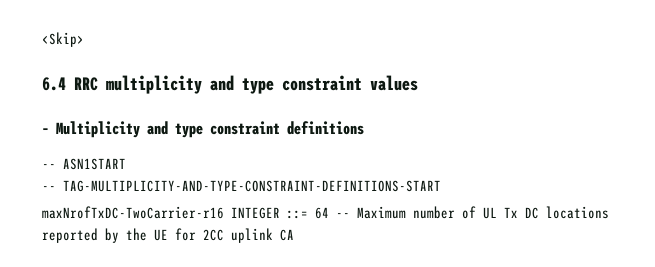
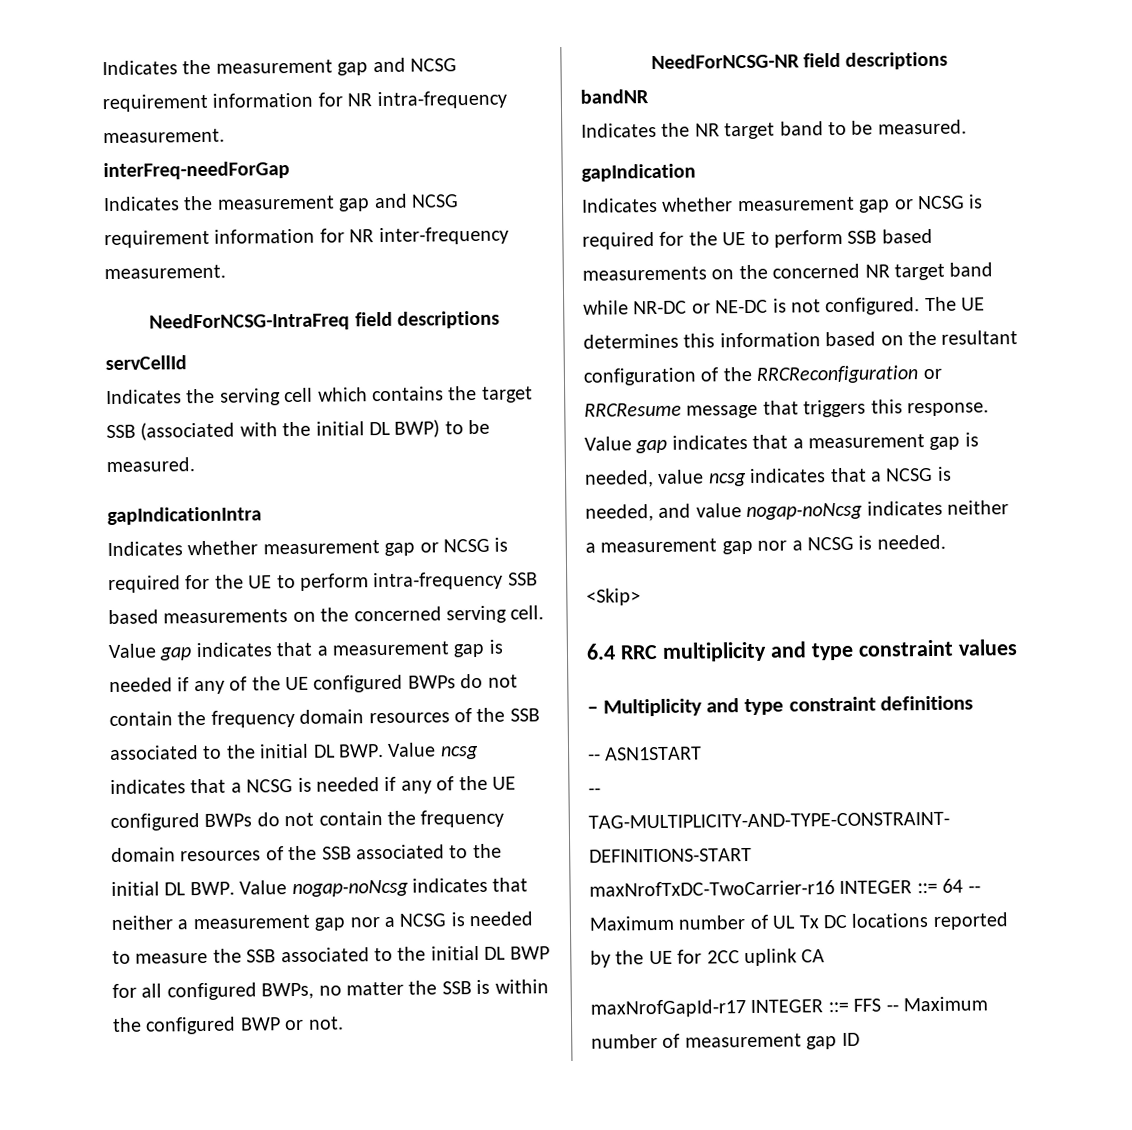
+ Indicates the measurement gap and NCSG requirement information for NR intra-frequency measurement.
+ interFreq-needForGap
+ Indicates the measurement gap and NCSG requirement information for NR inter-frequency measurement.
+ NeedForNCSG-IntraFreq field descriptions
+ servCellId
+ Indicates the serving cell which contains the target SSB (associated with the initial DL BWP) to be measured.
+ gapIndicationIntra
+ Indicates whether measurement gap or NCSG is required for the UE to perform intra-frequency SSB based measurements on the concerned serving cell. Value gap indicates that a measurement gap is needed if any of the UE configured BWPs do not contain the frequency domain resources of the SSB associated to the initial DL BWP. Value ncsg indicates that a NCSG is needed if any of the UE configured BWPs do not contain the frequency domain resources of the SSB associated to the initial DL BWP. Value nogap-noNcsg indicates that neither a measurement gap nor a NCSG is needed to measure the SSB associated to the initial DL BWP for all configured BWPs, no matter the SSB is within the configured BWP or not.
+ NeedForNCSG-NR field descriptions
+ bandNR
+ Indicates the NR target band to be measured.
+ gapIndication
+ Indicates whether measurement gap or NCSG is required for the UE to perform SSB based measurements on the concerned NR target band while NR-DC or NE-DC is not configured. The UE determines this information based on the resultant configuration of the RRCReconfiguration or RRCResume message that triggers this response. Value gap indicates that a measurement gap is needed, value ncsg indicates that a NCSG is needed, and value nogap-noNcsg indicates neither a measurement gap nor a NCSG is needed.
+ maxNrofGapId-r17 INTEGER ::= FFS -- Maximum number of measurement gap ID

